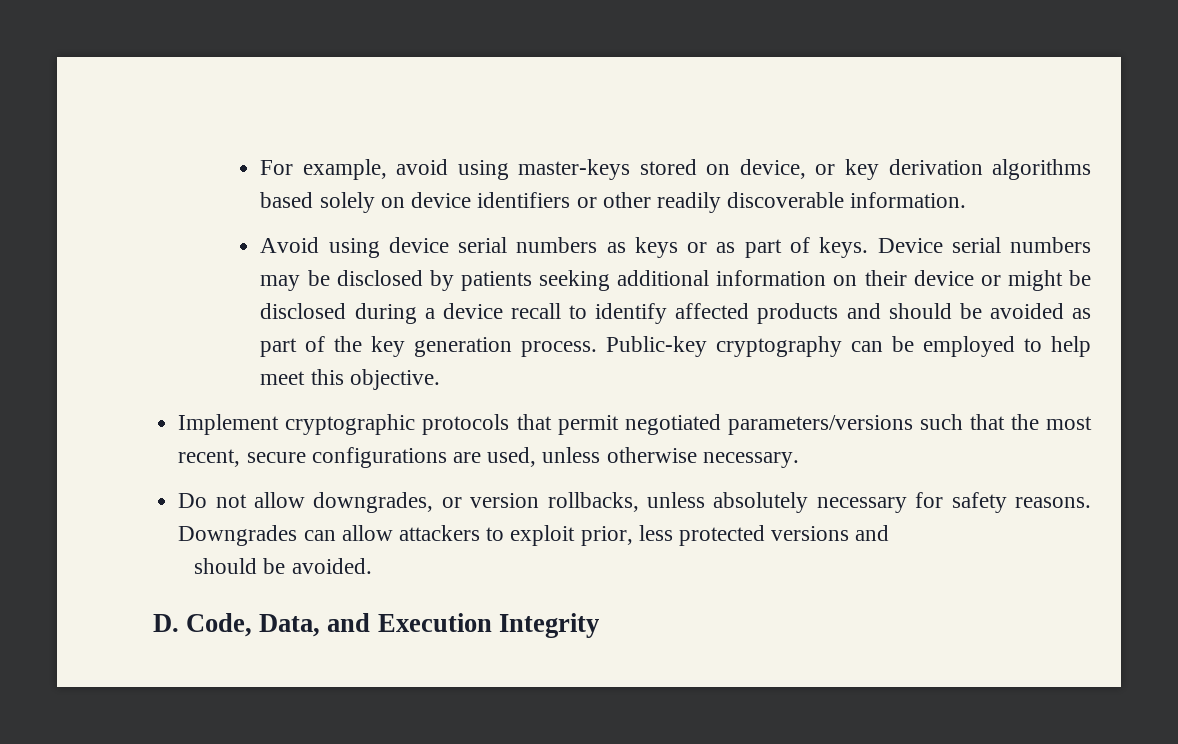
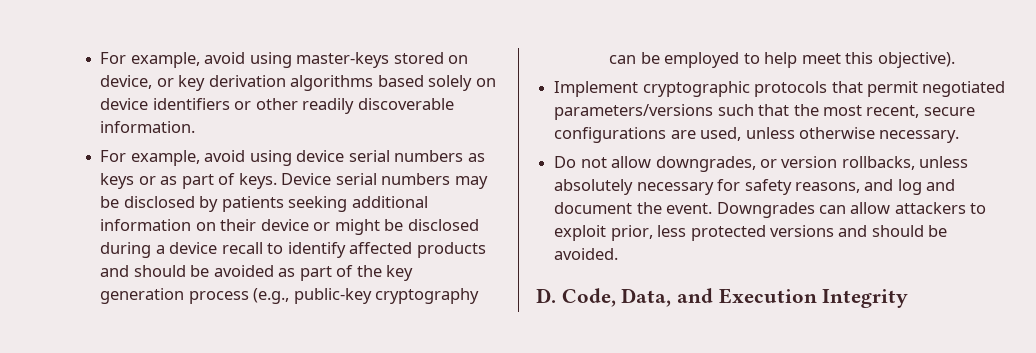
- Avoid using device serial numbers as keys or as part of keys.
+ For example, avoid using device serial numbers as keys or as part of keys.
- Device serial numbers may be disclosed by patients seeking additional information on their device or might be disclosed during a device recall to identify affected products and should be avoided as part of the key generation process. Public-key cryptography can be employed to help meet this objective.
+ Device serial numbers may be disclosed by patients seeking additional information on their device or might be disclosed during a device recall to identify affected products and should be avoided as part of the key generation process (e.g., public-key cryptography can be employed to help meet this objective).
- Do not allow downgrades, or version rollbacks, unless absolutely necessary for safety reasons.
+ Do not allow downgrades, or version rollbacks, unless absolutely necessary for safety reasons, and log and document the event.
- Downgrades can allow attackers to exploit prior, less protected versions and
- should be avoided.
+ Downgrades can allow attackers to exploit prior, less protected versions and should be avoided.

